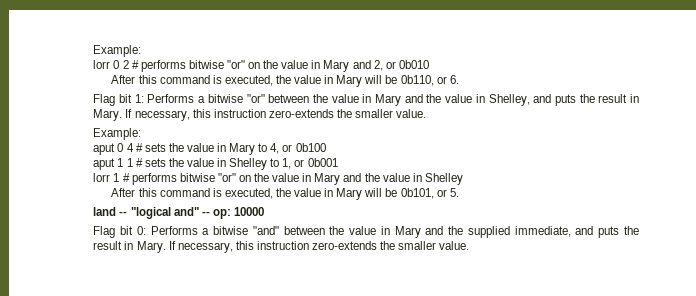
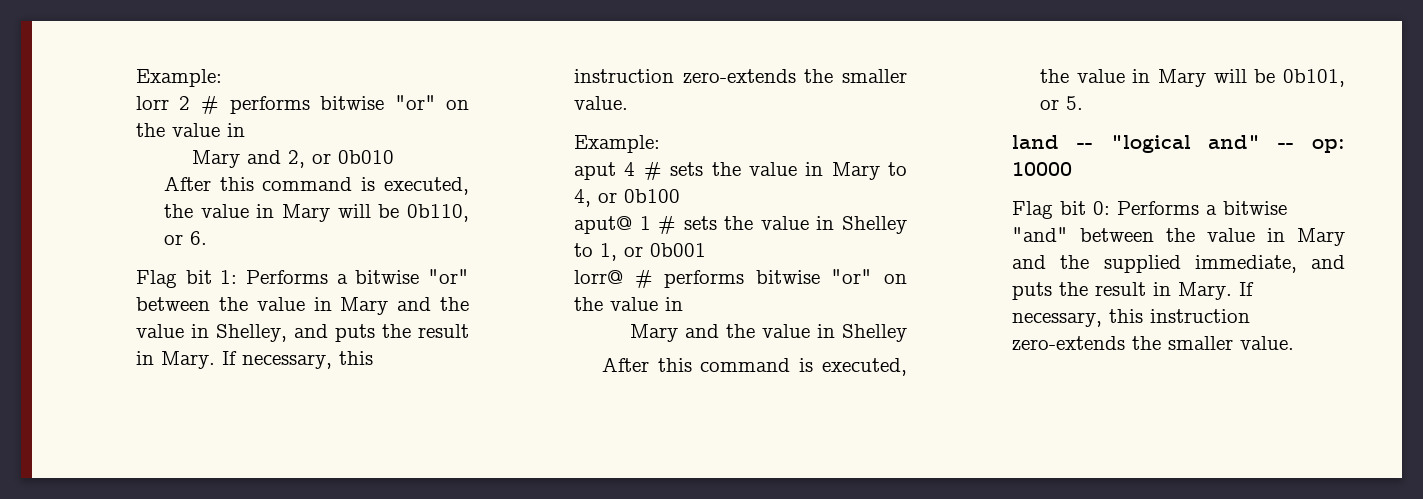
- lorr 0 2 # performs bitwise "or" on the value in Mary and 2, or 0b010
+ lorr 2 # performs bitwise "or" on the value in
+ Mary and 2, or 0b010
- aput 0 4 # sets the value in Mary to 4, or 0b100
+ aput 4 # sets the value in Mary to 4, or 0b100
- aput 1 1 # sets the value in Shelley to 1, or 0b001
+ aput@ 1 # sets the value in Shelley to 1, or 0b001
- lorr 1 # performs bitwise "or" on the value in Mary and the value in Shelley
+ lorr@ # performs bitwise "or" on the value in
+ Mary and the value in Shelley

